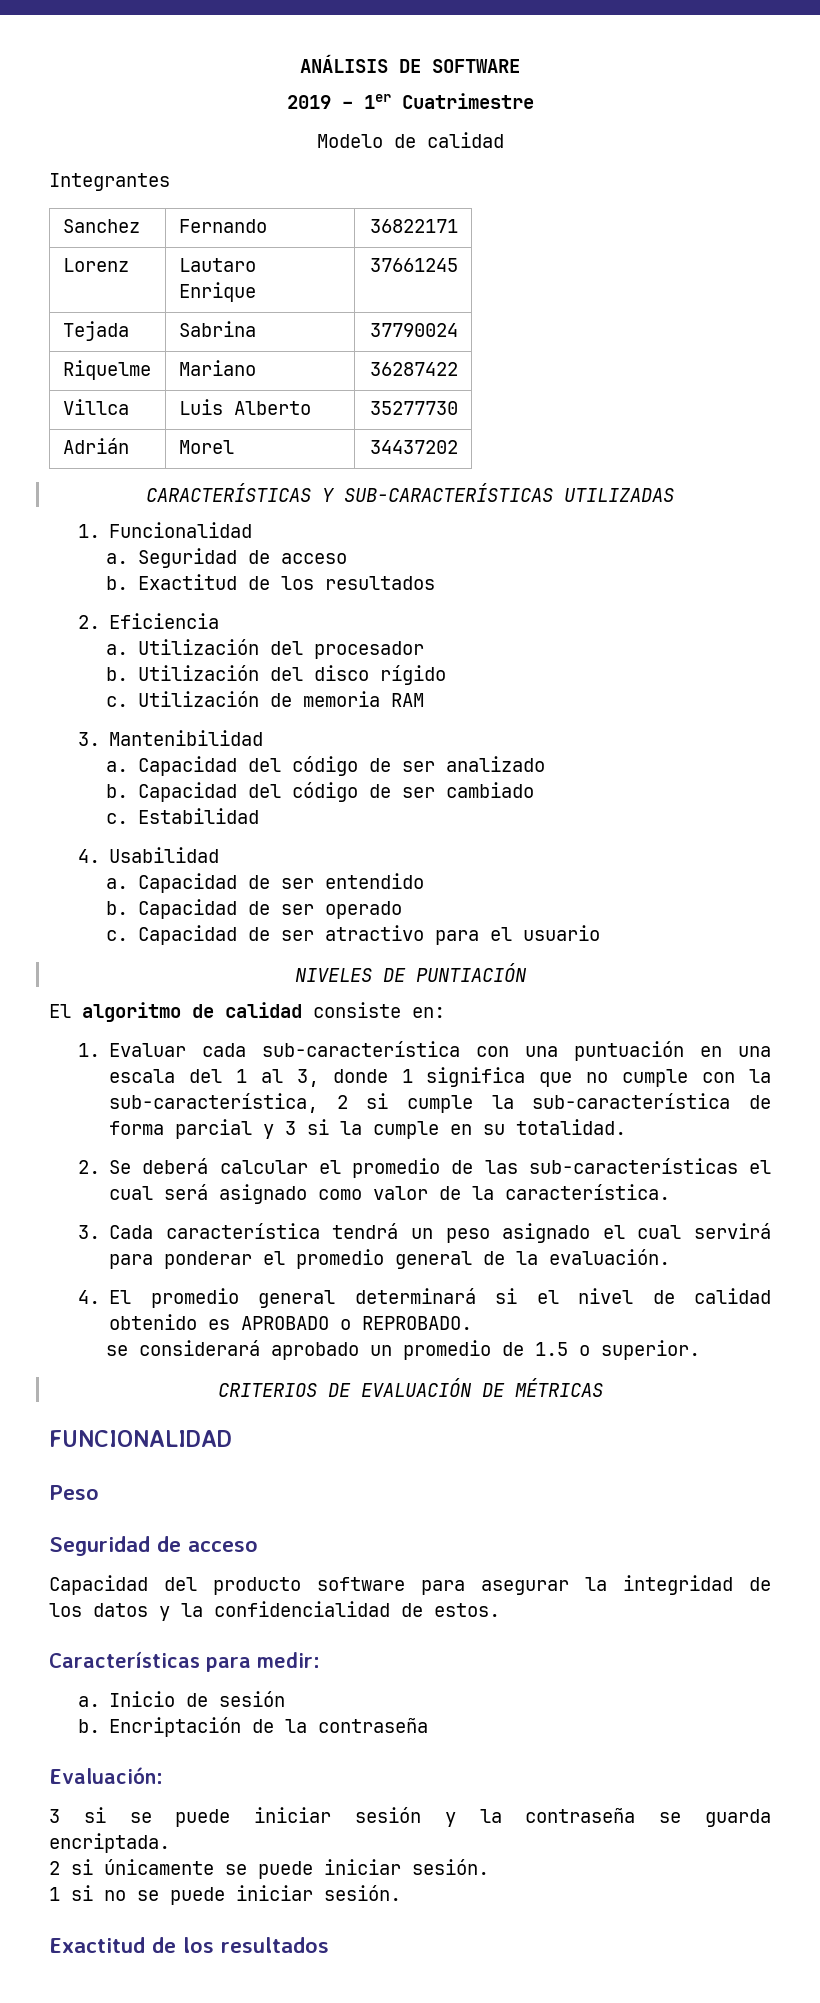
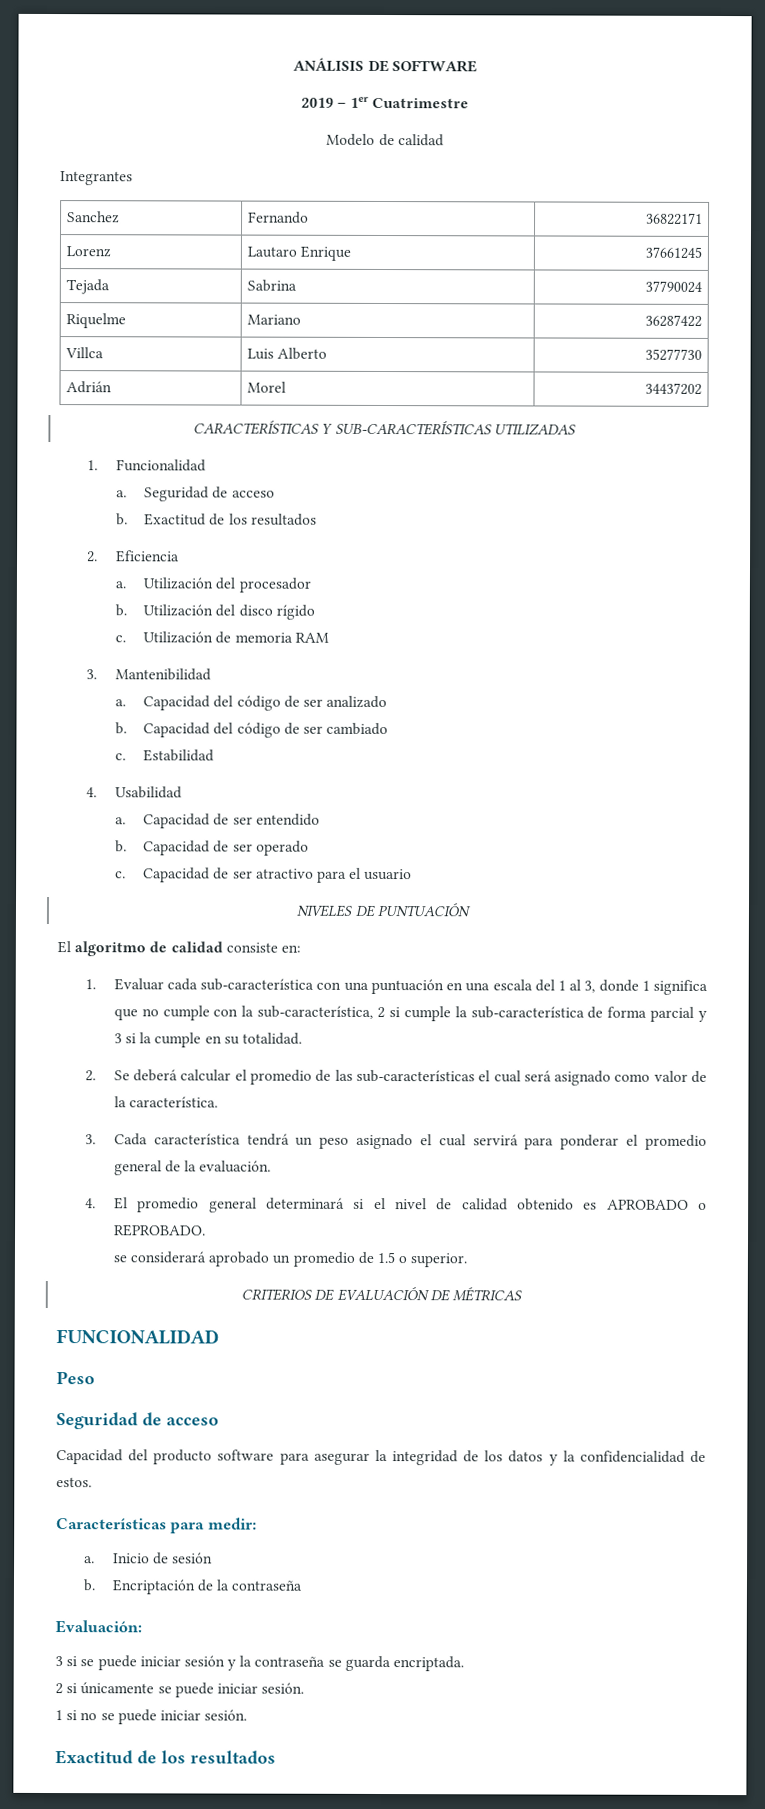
- NIVELES DE PUNTIACIÓN
+ NIVELES DE PUNTUACIÓN

